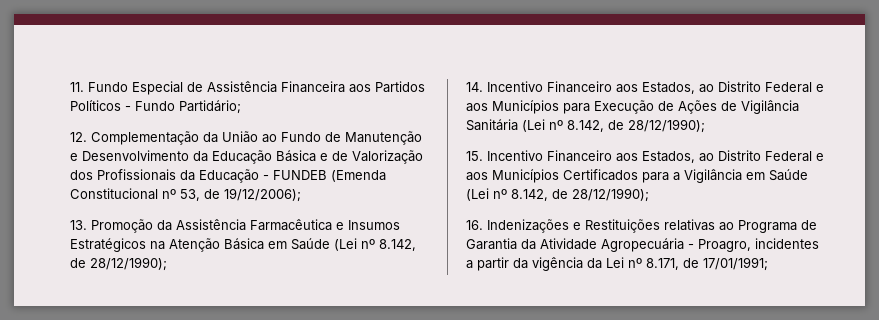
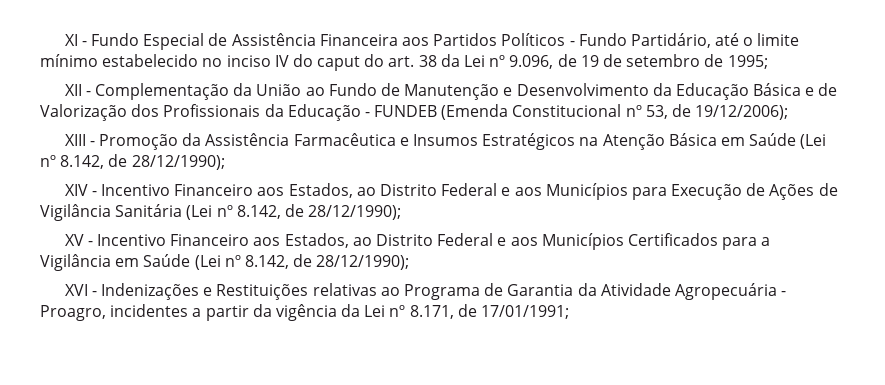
- 11. Fundo Especial de Assistência Financeira aos Partidos Políticos - Fundo Partidário;
- 12. Complementação da União ao Fundo de Manutenção e Desenvolvimento da Educação Básica e de Valorização dos Profissionais da Educação - FUNDEB (Emenda Constitucional nº 53, de 19/12/2006);
+ XI - Fundo Especial de Assistência Financeira aos Partidos Políticos - Fundo Partidário, até o limite mínimo estabelecido no inciso IV do caput do art. 38 da Lei nº 9.096, de 19 de setembro de 1995;
+ XII - Complementação da União ao Fundo de Manutenção e Desenvolvimento da Educação Básica e de Valorização dos Profissionais da Educação - FUNDEB (Emenda Constitucional nº 53, de 19/12/2006);
- 13. Promoção da Assistência Farmacêutica e Insumos Estratégicos na Atenção Básica em Saúde (Lei nº 8.142, de 28/12/1990);
+ XIII - Promoção da Assistência Farmacêutica e Insumos Estratégicos na Atenção Básica em Saúde (Lei nº 8.142, de 28/12/1990);
- 14. Incentivo Financeiro aos Estados, ao Distrito Federal e aos Municípios para Execução de Ações de Vigilância Sanitária (Lei nº 8.142, de 28/12/1990);
+ XIV - Incentivo Financeiro aos Estados, ao Distrito Federal e aos Municípios para Execução de Ações de Vigilância Sanitária (Lei nº 8.142, de 28/12/1990);
- 15. Incentivo Financeiro aos Estados, ao Distrito Federal e aos Municípios Certificados para a Vigilância em Saúde (Lei nº 8.142, de 28/12/1990);
+ XV - Incentivo Financeiro aos Estados, ao Distrito Federal e aos Municípios Certificados para a Vigilância em Saúde (Lei nº 8.142, de 28/12/1990);
- 16. Indenizações e Restituições relativas ao Programa de Garantia da Atividade Agropecuária - Proagro, incidentes a partir da vigência da Lei nº 8.171, de 17/01/1991;
+ XVI - Indenizações e Restituições relativas ao Programa de Garantia da Atividade Agropecuária - Proagro, incidentes a partir da vigência da Lei nº 8.171, de 17/01/1991;

